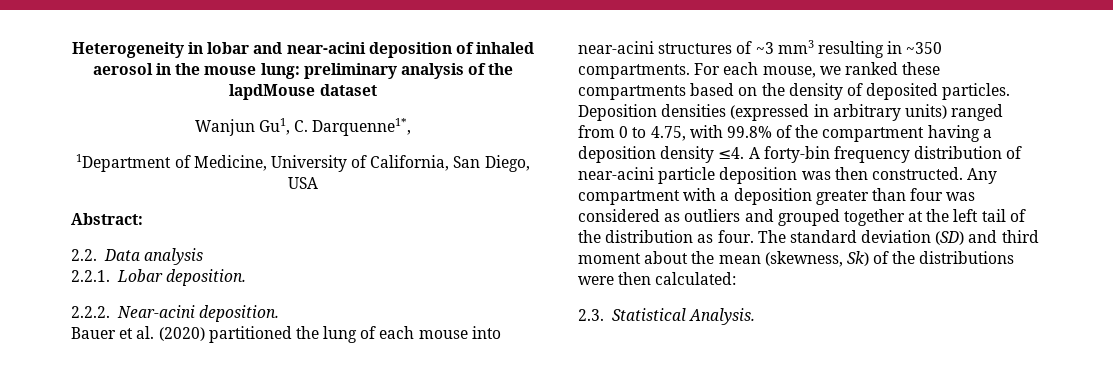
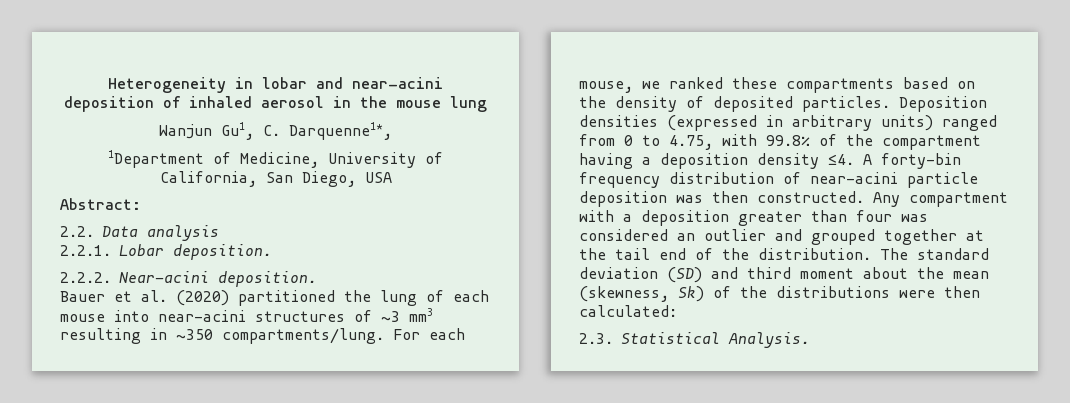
- Heterogeneity in lobar and near-acini deposition of inhaled aerosol in the mouse lung: preliminary analysis of the lapdMouse dataset
+ Heterogeneity in lobar and near-acini deposition of inhaled aerosol in the mouse lung
- Bauer et al. (2020) partitioned the lung of each mouse into near-acini structures of ~3 mm3 resulting in ~350 compartments.
+ Bauer et al. (2020) partitioned the lung of each mouse into near-acini structures of ~3 mm3 resulting in ~350 compartments/lung.
- Any compartment with a deposition greater than four was considered as outliers and grouped together at the left tail of the distribution as four.
+ Any compartment with a deposition greater than four was considered an outlier and grouped together at the tail end of the distribution.

